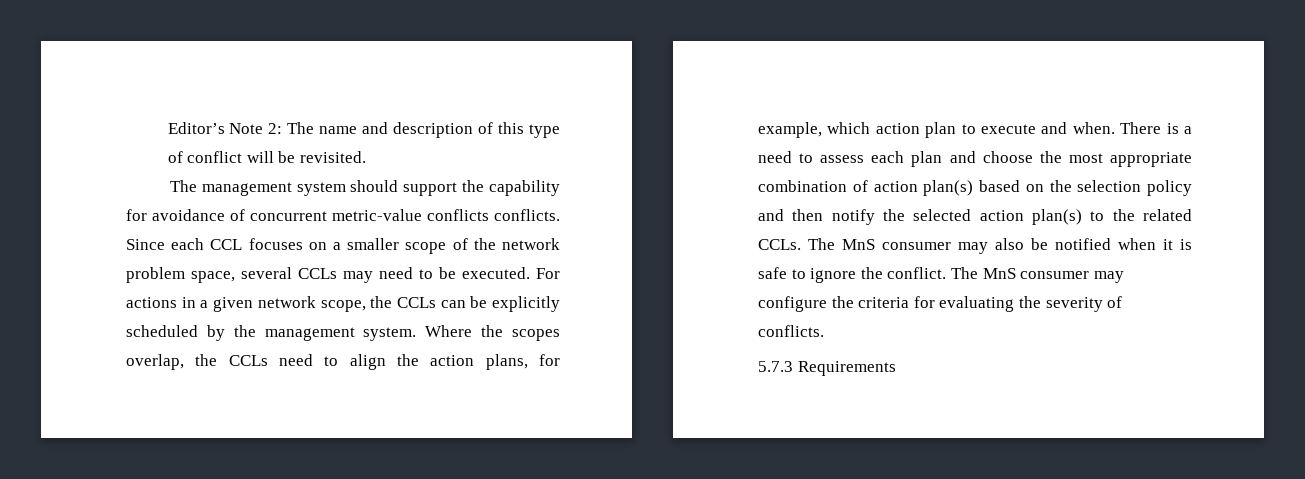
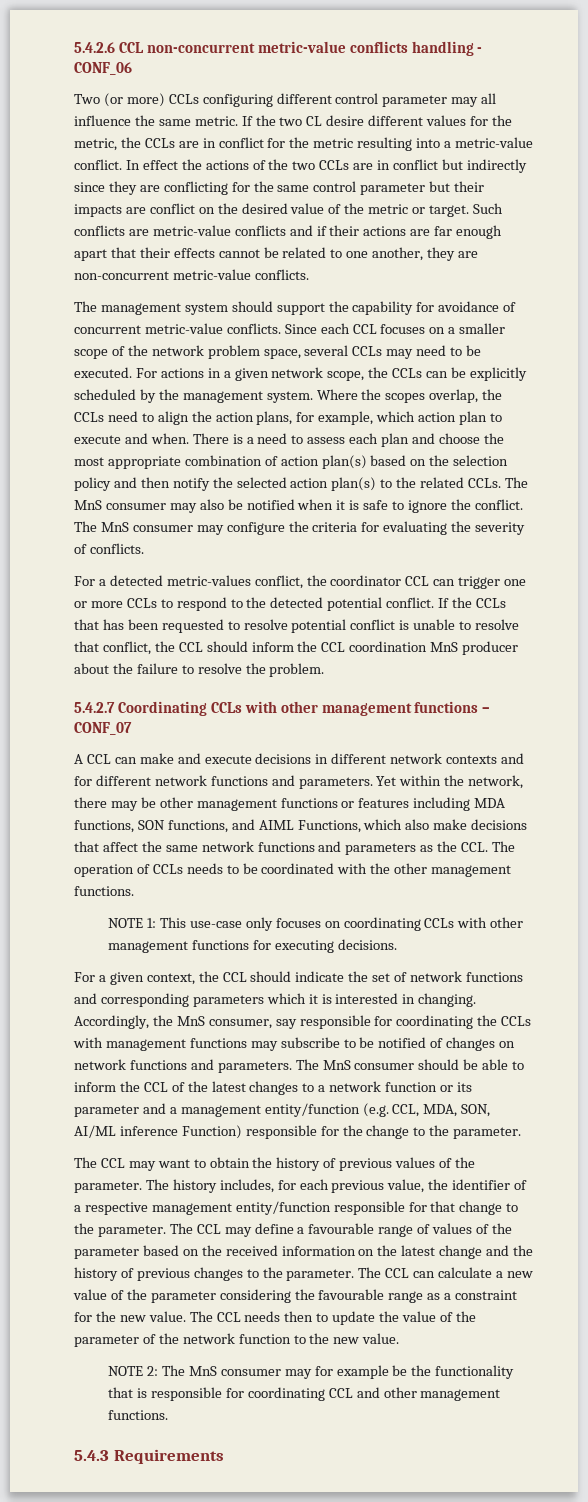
- Editor’s Note 2: The name and description of this type of conflict will be revisited.
+ 5.4.2.6 CCL non-concurrent metric-value conflicts handling - CONF_06
+ Two (or more) CCLs configuring different control parameter may all influence the same metric. If the two CL desire different values for the metric, the CCLs are in conflict for the metric resulting into a metric-value conflict. In effect the actions of the two CCLs are in conflict but indirectly since they are conflicting for the same control parameter but their impacts are conflict on the desired value of the metric or target. Such conflicts are metric-value conflicts and if their actions are far enough apart that their effects cannot be related to one another, they are non-concurrent metric-value conflicts.
- The management system should support the capability for avoidance of concurrent metric-value conflicts conflicts.
+ The management system should support the capability for avoidance of concurrent metric-value conflicts.
- 5.7.3 Requirements
+ For a detected metric-values conflict, the coordinator CCL can trigger one or more CCLs to respond to the detected potential conflict. If the CCLs that has been requested to resolve potential conflict is unable to resolve that conflict, the CCL should inform the CCL coordination MnS producer about the failure to resolve the problem.
+ 5.4.2.7 Coordinating CCLs with other management functions – CONF_07
+ A CCL can make and execute decisions in different network contexts and for different network functions and parameters. Yet within the network, there may be other management functions or features including MDA functions, SON functions, and AIML Functions, which also make decisions that affect the same network functions and parameters as the CCL. The operation of CCLs needs to be coordinated with the other management functions.
+ NOTE 1: This use-case only focuses on coordinating CCLs with other management functions for executing decisions.
+ For a given context, the CCL should indicate the set of network functions and corresponding parameters which it is interested in changing. Accordingly, the MnS consumer, say responsible for coordinating the CCLs with management functions may subscribe to be notified of changes on network functions and parameters. The MnS consumer should be able to inform the CCL of the latest changes to a network function or its parameter and a management entity/function (e.g. CCL, MDA, SON, AI/ML inference Function) responsible for the change to the parameter.
+ The CCL may want to obtain the history of previous values of the parameter. The history includes, for each previous value, the identifier of a respective management entity/function responsible for that change to the parameter. The CCL may define a favourable range of values of the parameter based on the received information on the latest change and the history of previous changes to the parameter. The CCL can calculate a new value of the parameter considering the favourable range as a constraint for the new value. The CCL needs then to update the value of the parameter of the network function to the new value.
+ NOTE 2: The MnS consumer may for example be the functionality that is responsible for coordinating CCL and other management functions.
+ 5.4.3 Requirements

